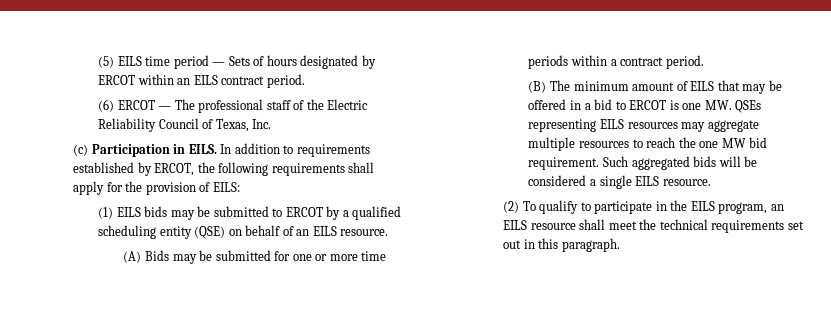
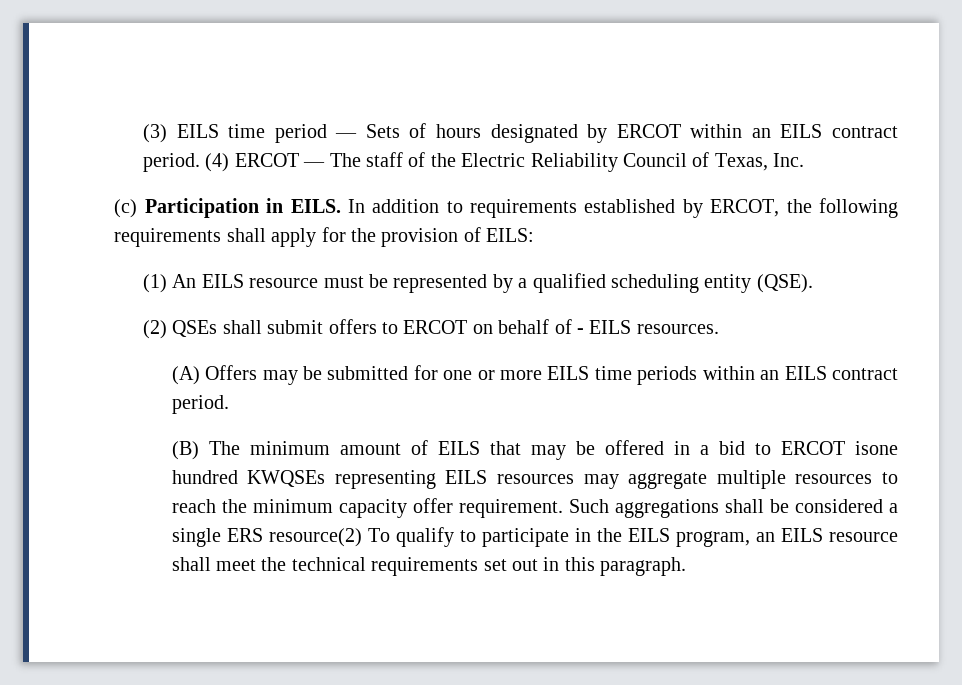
- (5) EILS time period — Sets of hours designated by ERCOT within an EILS contract period.
- (6) ERCOT — The professional staff of the Electric Reliability Council of Texas, Inc.
+ (3) EILS time period — Sets of hours designated by ERCOT within an EILS contract period. (4) ERCOT — The staff of the Electric Reliability Council of Texas, Inc.
- (1) EILS bids may be submitted to ERCOT by a qualified scheduling entity (QSE) on behalf of an EILS resource.
+ (1) An EILS resource must be represented by a qualified scheduling entity (QSE).
+ (2) QSEs shall submit offers to ERCOT on behalf of - EILS resources.
- (A) Bids may be submitted for one or more time periods within a contract period.
+ (A) Offers may be submitted for one or more EILS time periods within an EILS contract period.
- (B) The minimum amount of EILS that may be offered in a bid to ERCOT is one MW. QSEs representing EILS resources may aggregate multiple resources to reach the one MW bid requirement. Such aggregated bids will be considered a single EILS resource.
- (2) To qualify to participate in the EILS program, an EILS resource shall meet the technical requirements set out in this paragraph.
+ (B) The minimum amount of EILS that may be offered in a bid to ERCOT isone hundred KWQSEs representing EILS resources may aggregate multiple resources to reach the minimum capacity offer requirement. Such aggregations shall be considered a single ERS resource(2) To qualify to participate in the EILS program, an EILS resource shall meet the technical requirements set out in this paragraph.

